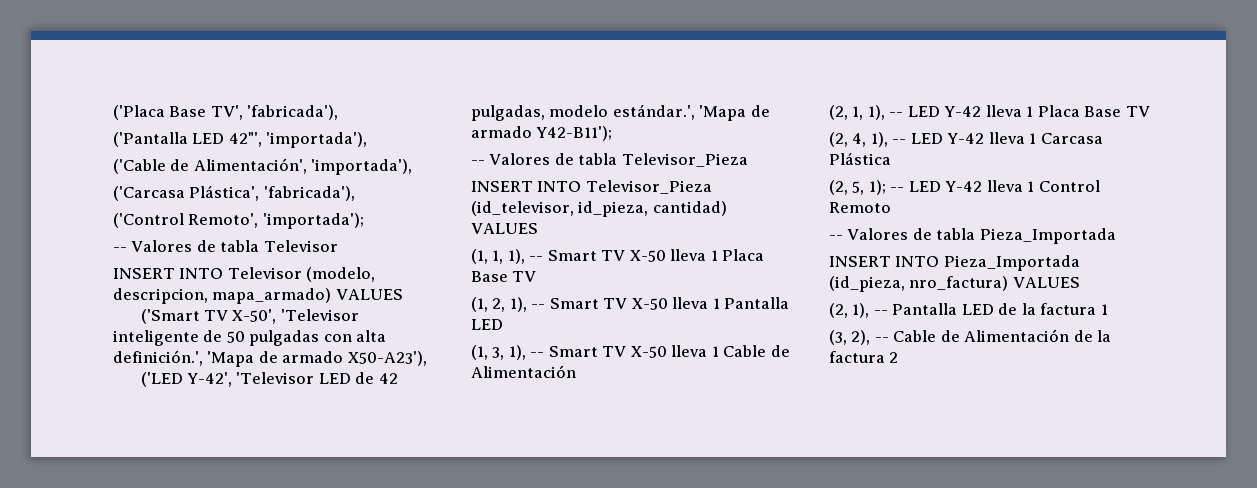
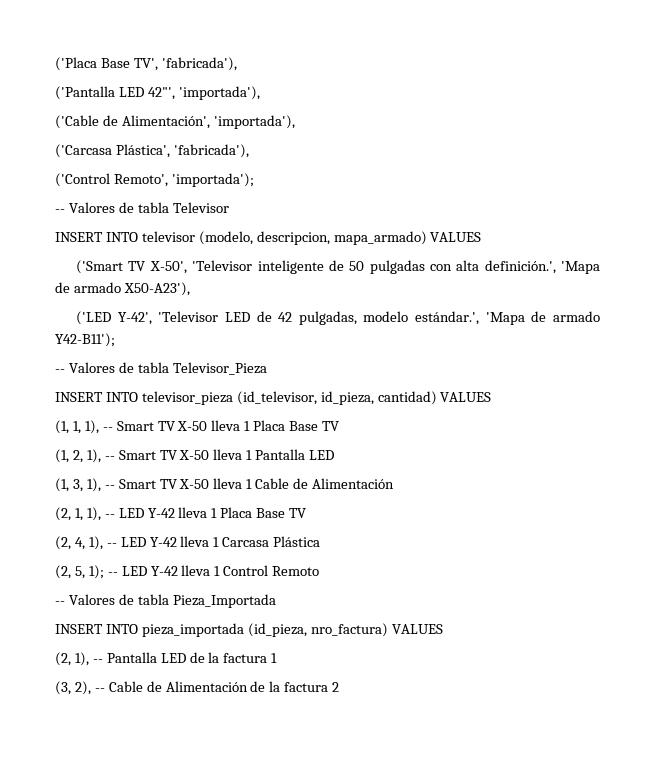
- INSERT INTO Televisor (modelo, descripcion, mapa_armado) VALUES
+ INSERT INTO televisor (modelo, descripcion, mapa_armado) VALUES
- INSERT INTO Televisor_Pieza (id_televisor, id_pieza, cantidad) VALUES
+ INSERT INTO televisor_pieza (id_televisor, id_pieza, cantidad) VALUES
- INSERT INTO Pieza_Importada (id_pieza, nro_factura) VALUES
+ INSERT INTO pieza_importada (id_pieza, nro_factura) VALUES

